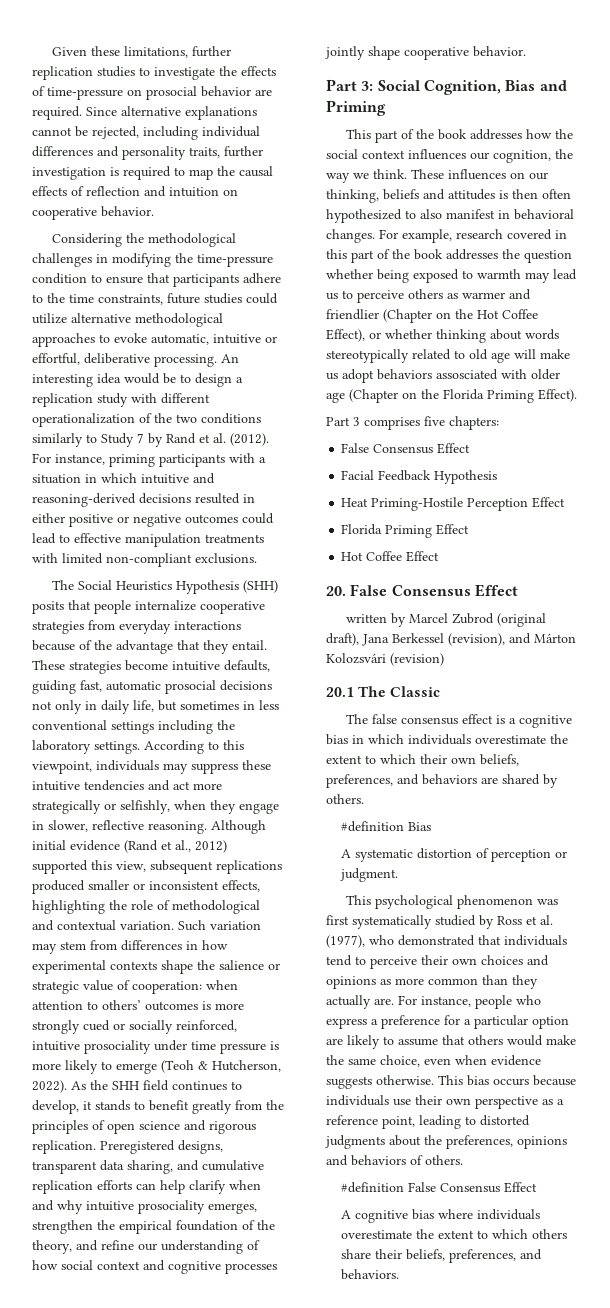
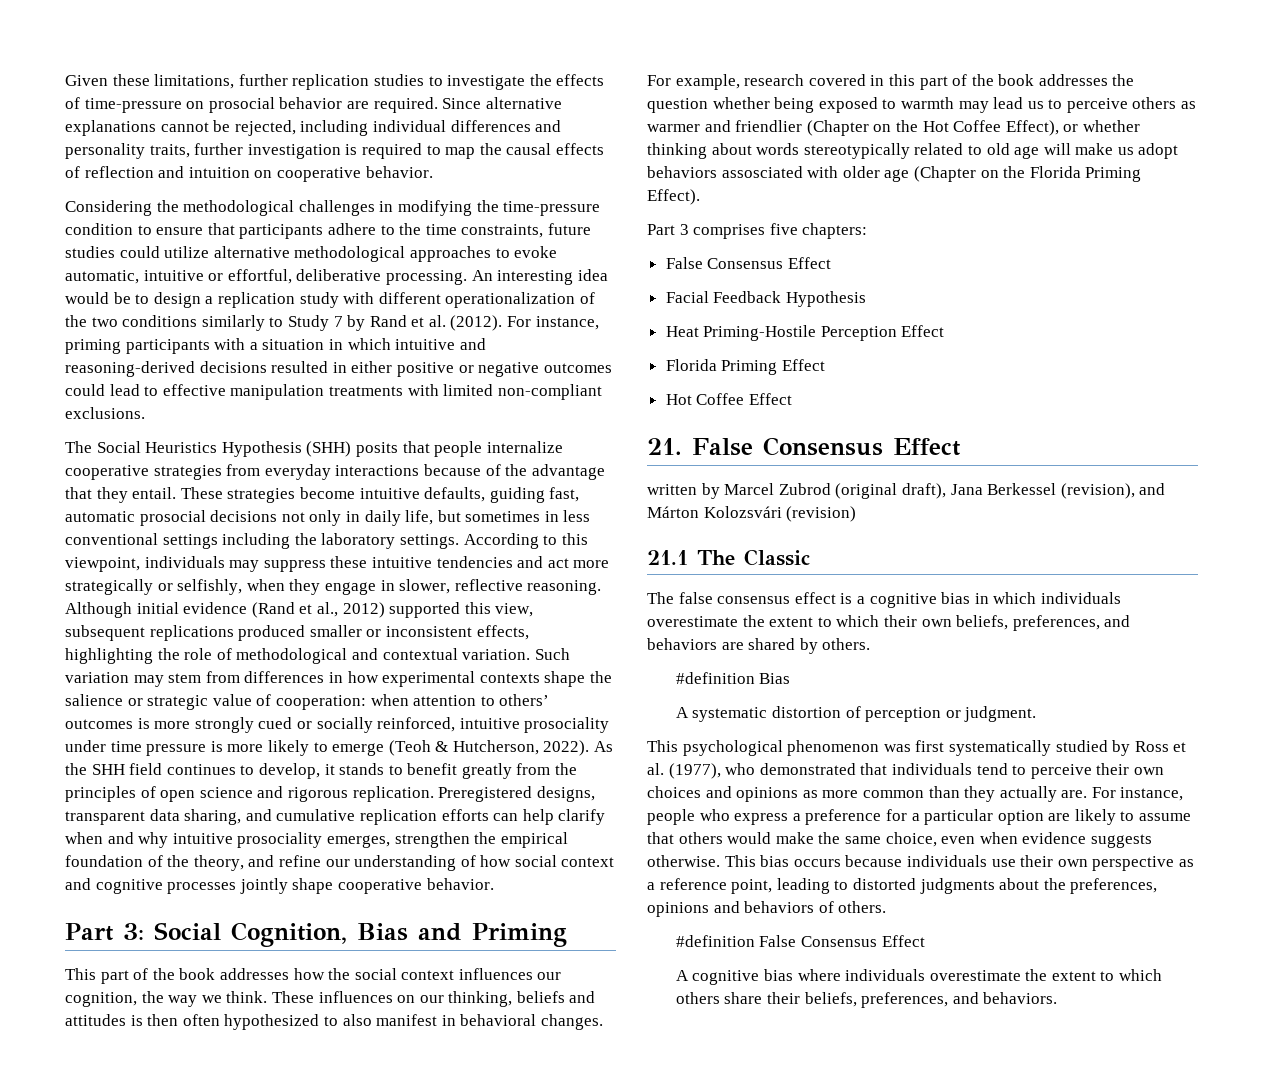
- 20. False Consensus Effect
+ 21. False Consensus Effect
- 20.1 The Classic
+ 21.1 The Classic

